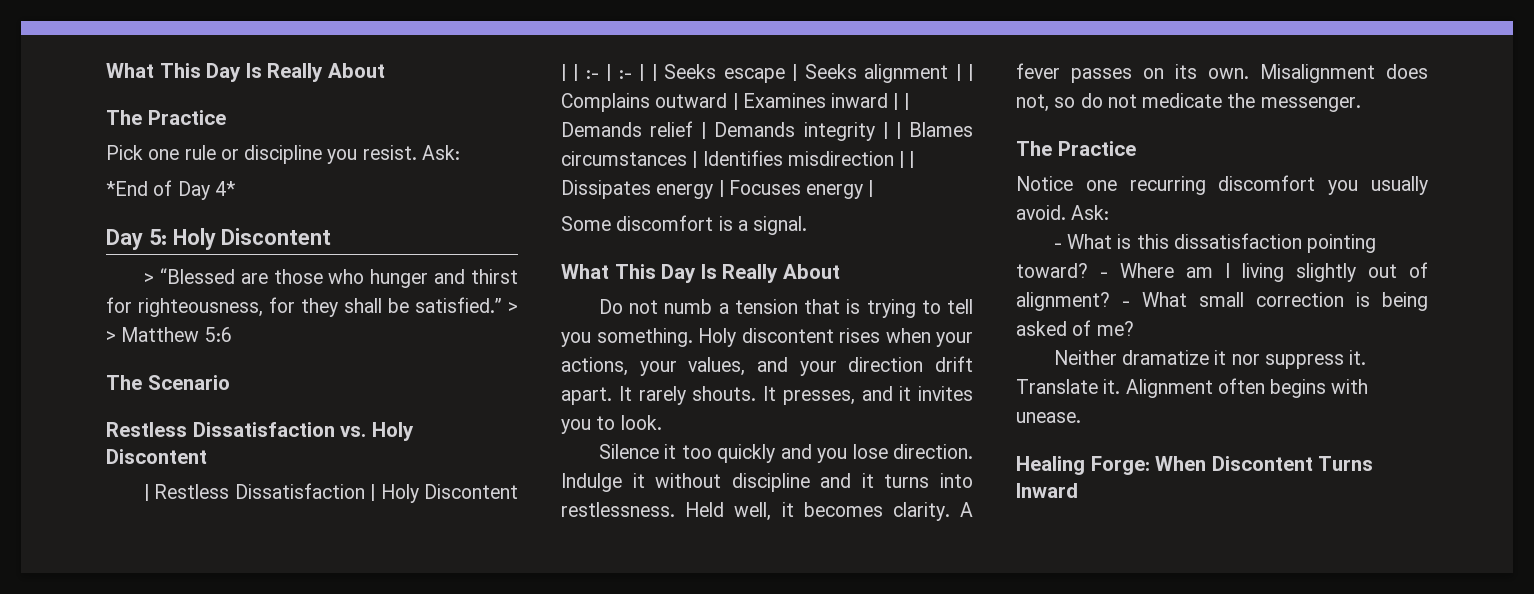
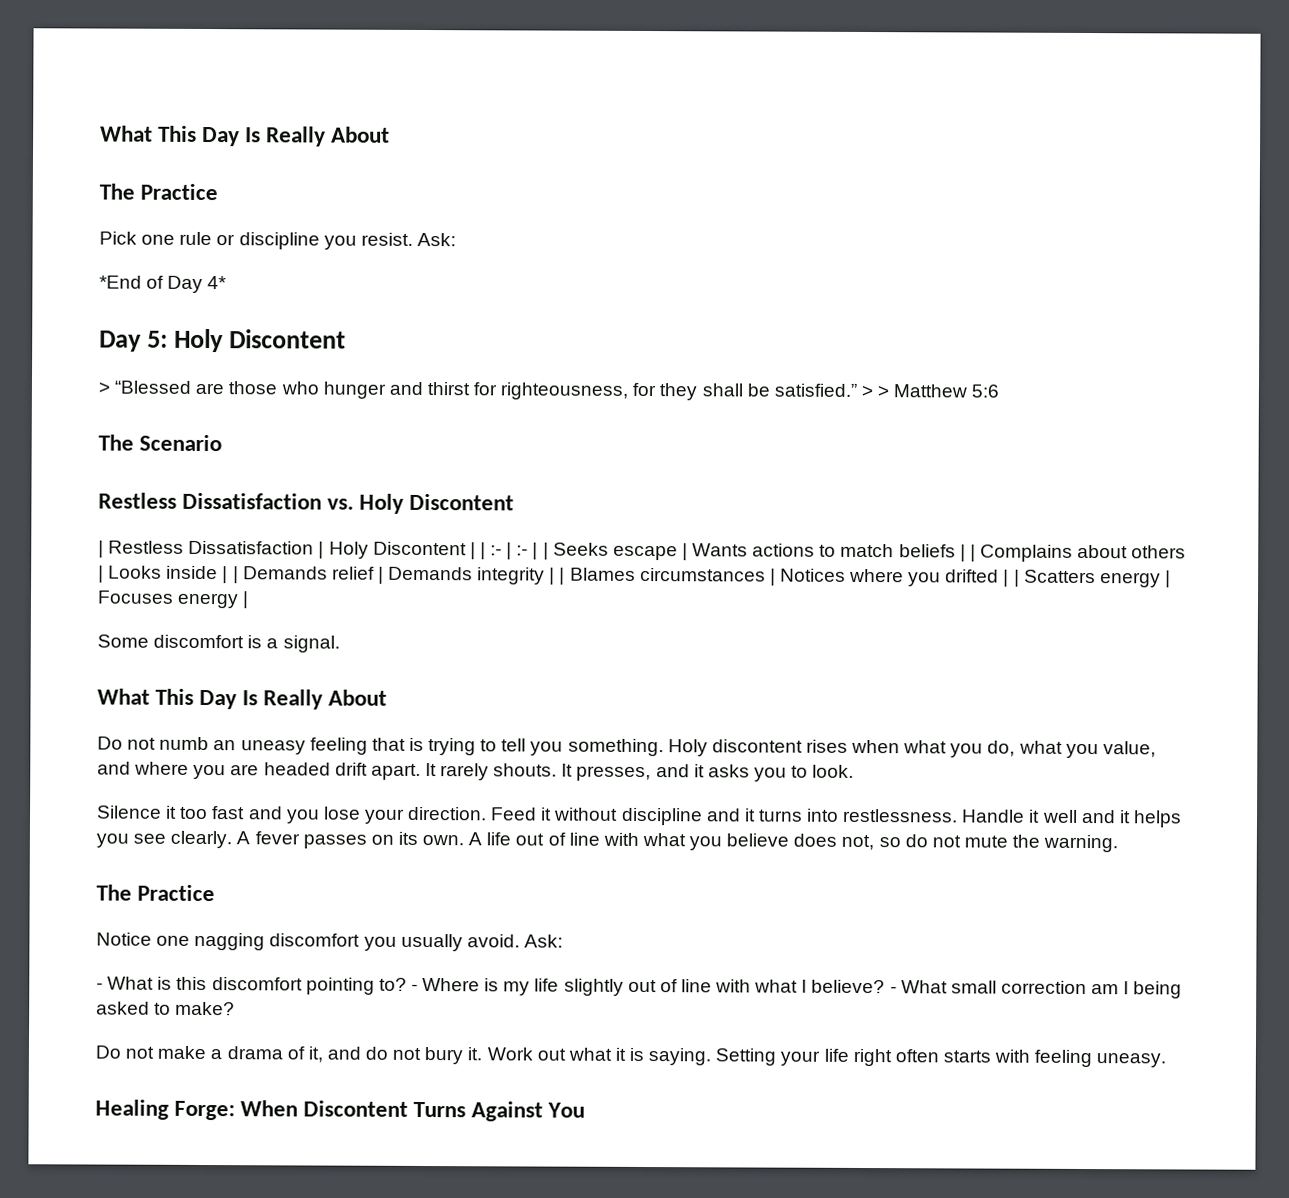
- | Restless Dissatisfaction | Holy Discontent | | :- | :- | | Seeks escape | Seeks alignment | | Complains outward | Examines inward | | Demands relief | Demands integrity | | Blames circumstances | Identifies misdirection | | Dissipates energy | Focuses energy |
+ | Restless Dissatisfaction | Holy Discontent | | :- | :- | | Seeks escape | Wants actions to match beliefs | | Complains about others | Looks inside | | Demands relief | Demands integrity | | Blames circumstances | Notices where you drifted | | Scatters energy | Focuses energy |
- Do not numb a tension that is trying to tell you something.
+ Do not numb an uneasy feeling that is trying to tell you something.
- Holy discontent rises when your actions, your values, and your direction drift apart.
+ Holy discontent rises when what you do, what you value, and where you are headed drift apart.
- It presses, and it invites you to look.
+ It presses, and it asks you to look.
- Silence it too quickly and you lose direction. Indulge it without discipline and it turns into restlessness.
+ Silence it too fast and you lose your direction. Feed it without discipline and it turns into restlessness.
- Held well, it becomes clarity.
+ Handle it well and it helps you see clearly.
- Misalignment does not, so do not medicate the messenger.
+ A life out of line with what you believe does not, so do not mute the warning.
- Notice one recurring discomfort you usually avoid.
+ Notice one nagging discomfort you usually avoid.
- - What is this dissatisfaction pointing toward? - Where am I living slightly out of alignment? - What small correction is being asked of me?
- Neither dramatize it nor suppress it. Translate it. Alignment often begins with unease.
+ - What is this discomfort pointing to? - Where is my life slightly out of line with what I believe? - What small correction am I being asked to make?
+ Do not make a drama of it, and do not bury it. Work out what it is saying. Setting your life right often starts with feeling uneasy.
- Healing Forge: When Discontent Turns Inward
+ Healing Forge: When Discontent Turns Against You

